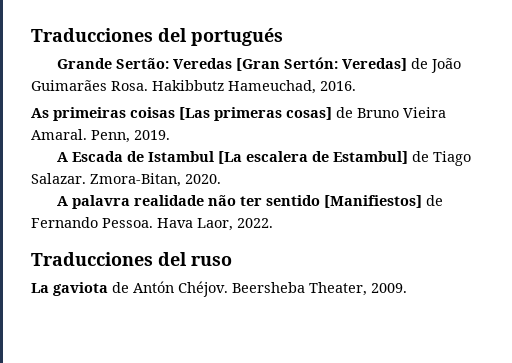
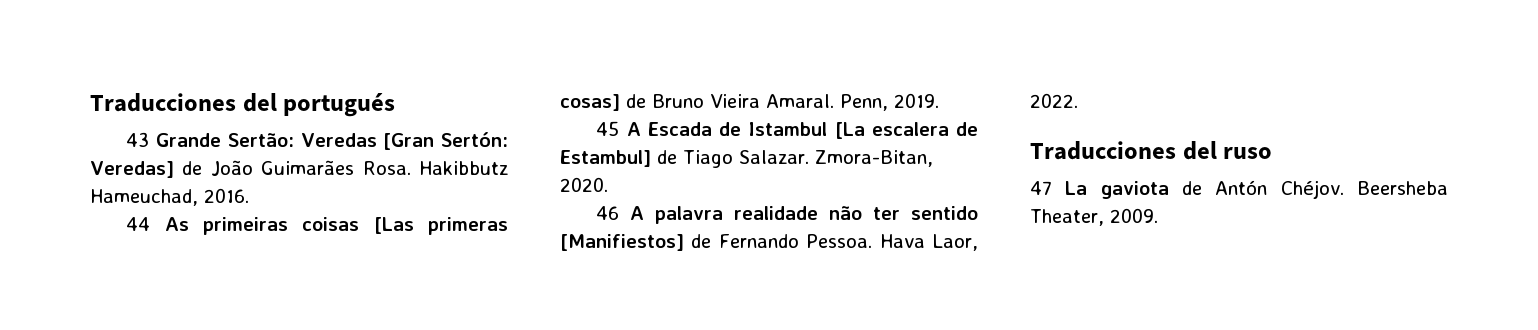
- Grande Sertão: Veredas [Gran Sertón: Veredas] de João Guimarães Rosa.
+ 43 Grande Sertão: Veredas [Gran Sertón: Veredas] de João Guimarães Rosa.
- As primeiras coisas [Las primeras cosas] de Bruno Vieira Amaral.
+ 44 As primeiras coisas [Las primeras cosas] de Bruno Vieira Amaral.
- A Escada de Istambul [La escalera de Estambul] de Tiago Salazar.
+ 45 A Escada de Istambul [La escalera de Estambul] de Tiago Salazar.
- A palavra realidade não ter sentido [Manifiestos] de Fernando Pessoa.
+ 46 A palavra realidade não ter sentido [Manifiestos] de Fernando Pessoa.
- La gaviota de Antón Chéjov.
+ 47 La gaviota de Antón Chéjov.

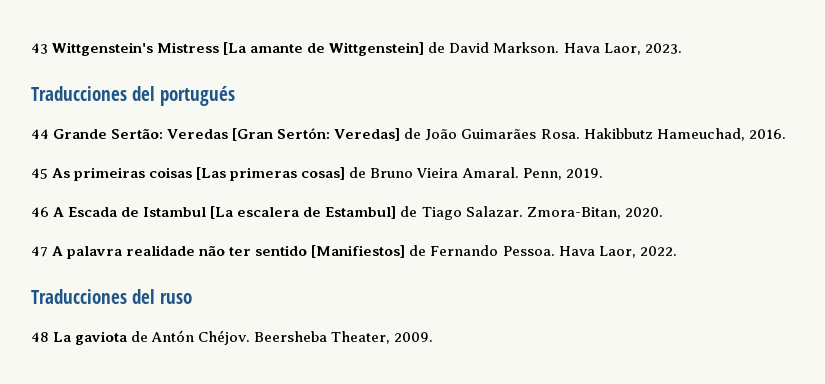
+ 43 Wittgenstein's Mistress [La amante de Wittgenstein] de David Markson. Hava Laor, 2023.
- 43 Grande Sertão: Veredas [Gran Sertón: Veredas] de João Guimarães Rosa.
+ 44 Grande Sertão: Veredas [Gran Sertón: Veredas] de João Guimarães Rosa.
- 44 As primeiras coisas [Las primeras cosas] de Bruno Vieira Amaral.
+ 45 As primeiras coisas [Las primeras cosas] de Bruno Vieira Amaral.
- 45 A Escada de Istambul [La escalera de Estambul] de Tiago Salazar.
+ 46 A Escada de Istambul [La escalera de Estambul] de Tiago Salazar.
- 46 A palavra realidade não ter sentido [Manifiestos] de Fernando Pessoa.
+ 47 A palavra realidade não ter sentido [Manifiestos] de Fernando Pessoa.
- 47 La gaviota de Antón Chéjov.
+ 48 La gaviota de Antón Chéjov.

